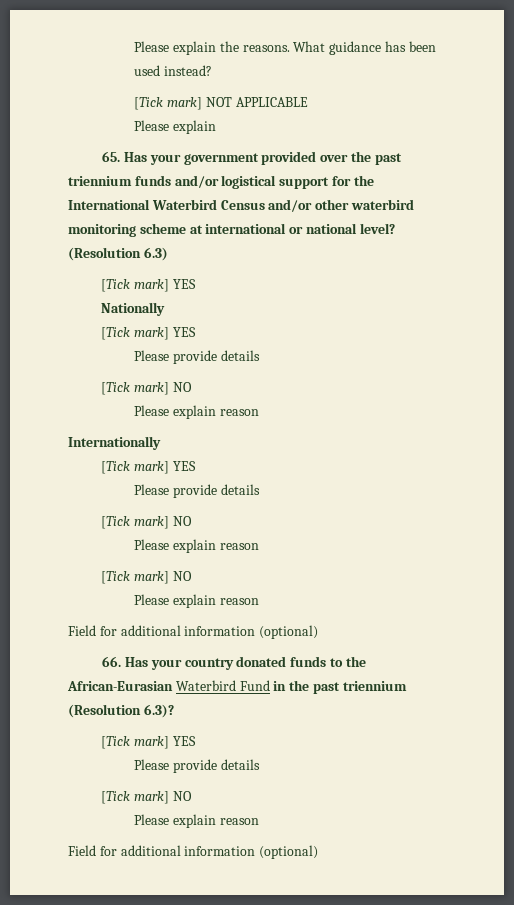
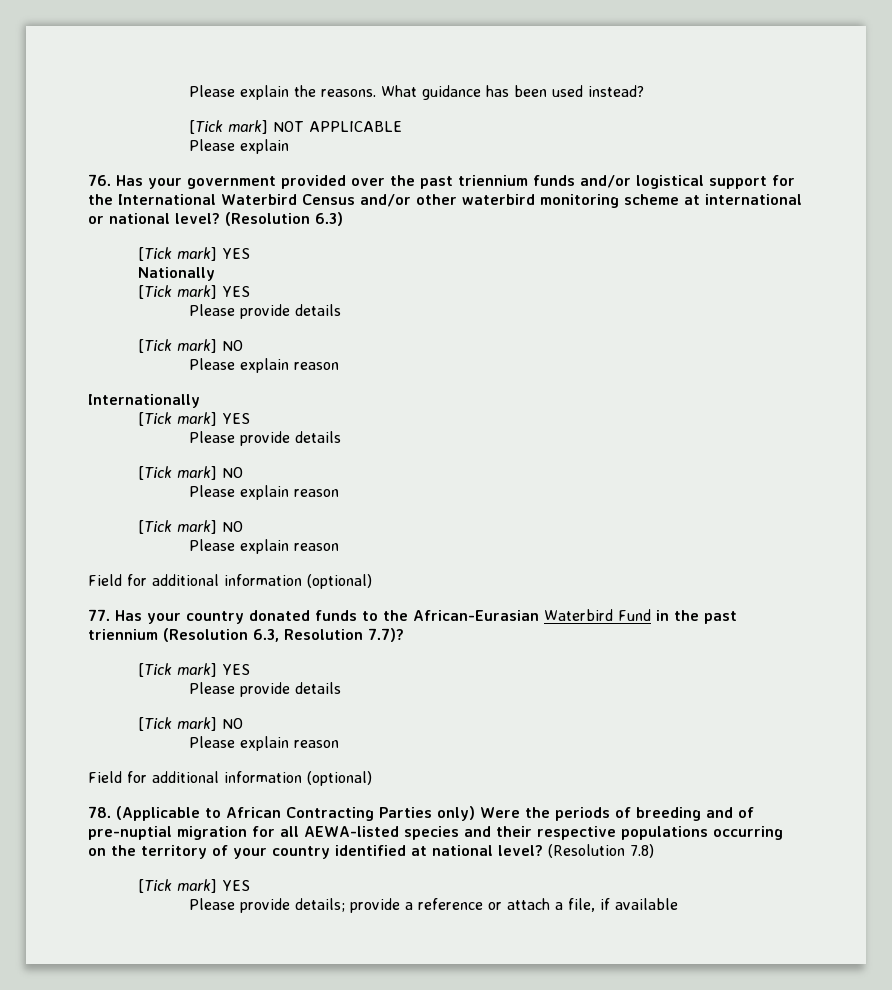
- 65. Has your government provided over the past triennium funds and/or logistical support for the International Waterbird Census and/or other waterbird monitoring scheme at international or national level?
+ 76. Has your government provided over the past triennium funds and/or logistical support for the International Waterbird Census and/or other waterbird monitoring scheme at international or national level?
- 66. Has your country donated funds to the African-Eurasian Waterbird Fund in the past triennium (Resolution 6.3)?
+ 77. Has your country donated funds to the African-Eurasian Waterbird Fund in the past triennium (Resolution 6.3, Resolution 7.7)?
+ 78. (Applicable to African Contracting Parties only) Were the periods of breeding and of pre-nuptial migration for all AEWA-listed species and their respective populations occurring on the territory of your country identified at national level? (Resolution 7.8)
+ [Tick mark] YES
+ Please provide details; provide a reference or attach a file, if available

